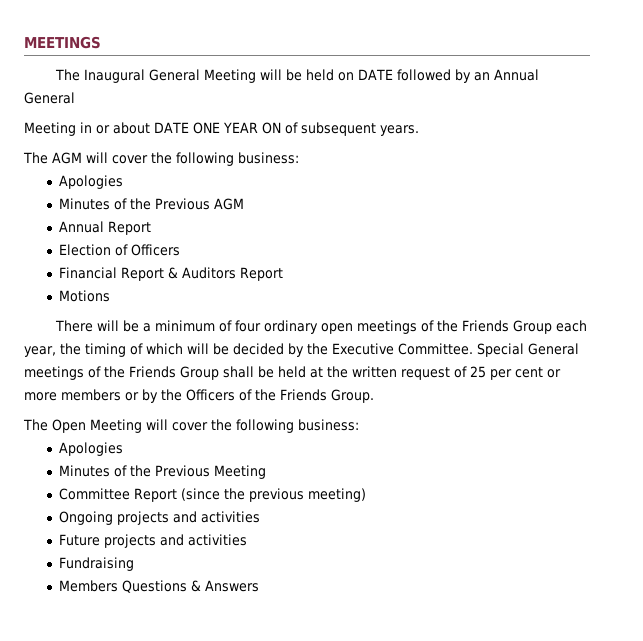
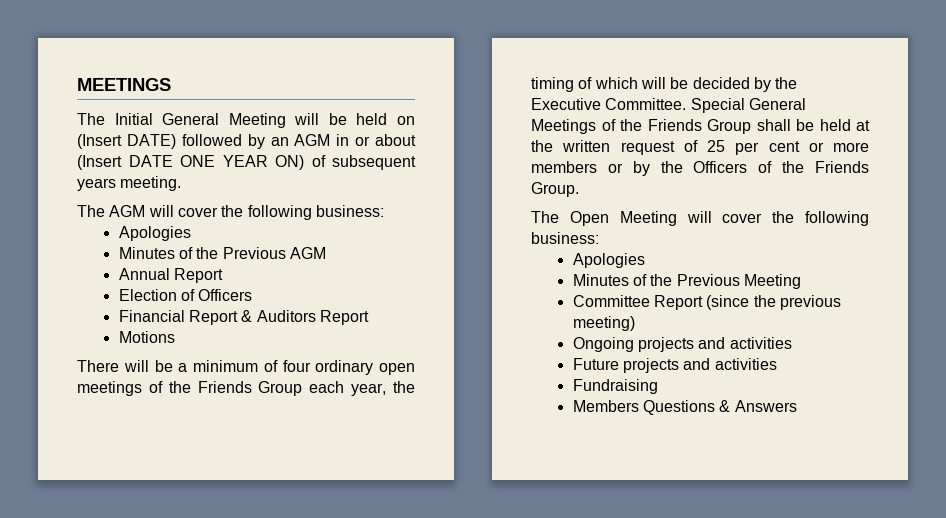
- The Inaugural General Meeting will be held on DATE followed by an Annual General
- Meeting in or about DATE ONE YEAR ON of subsequent years.
+ The Initial General Meeting will be held on (Insert DATE) followed by an AGM in or about (Insert DATE ONE YEAR ON) of subsequent years meeting.
- Special General meetings of the Friends Group shall be held at the written request of 25 per cent or more members or by the Officers of the Friends Group.
+ Special General Meetings of the Friends Group shall be held at the written request of 25 per cent or more members or by the Officers of the Friends Group.

